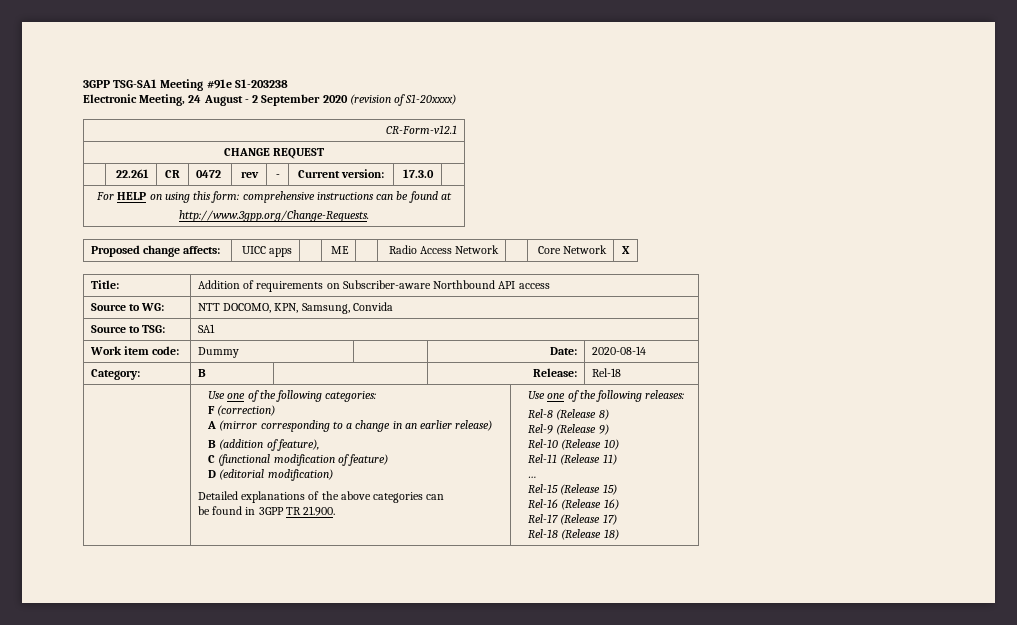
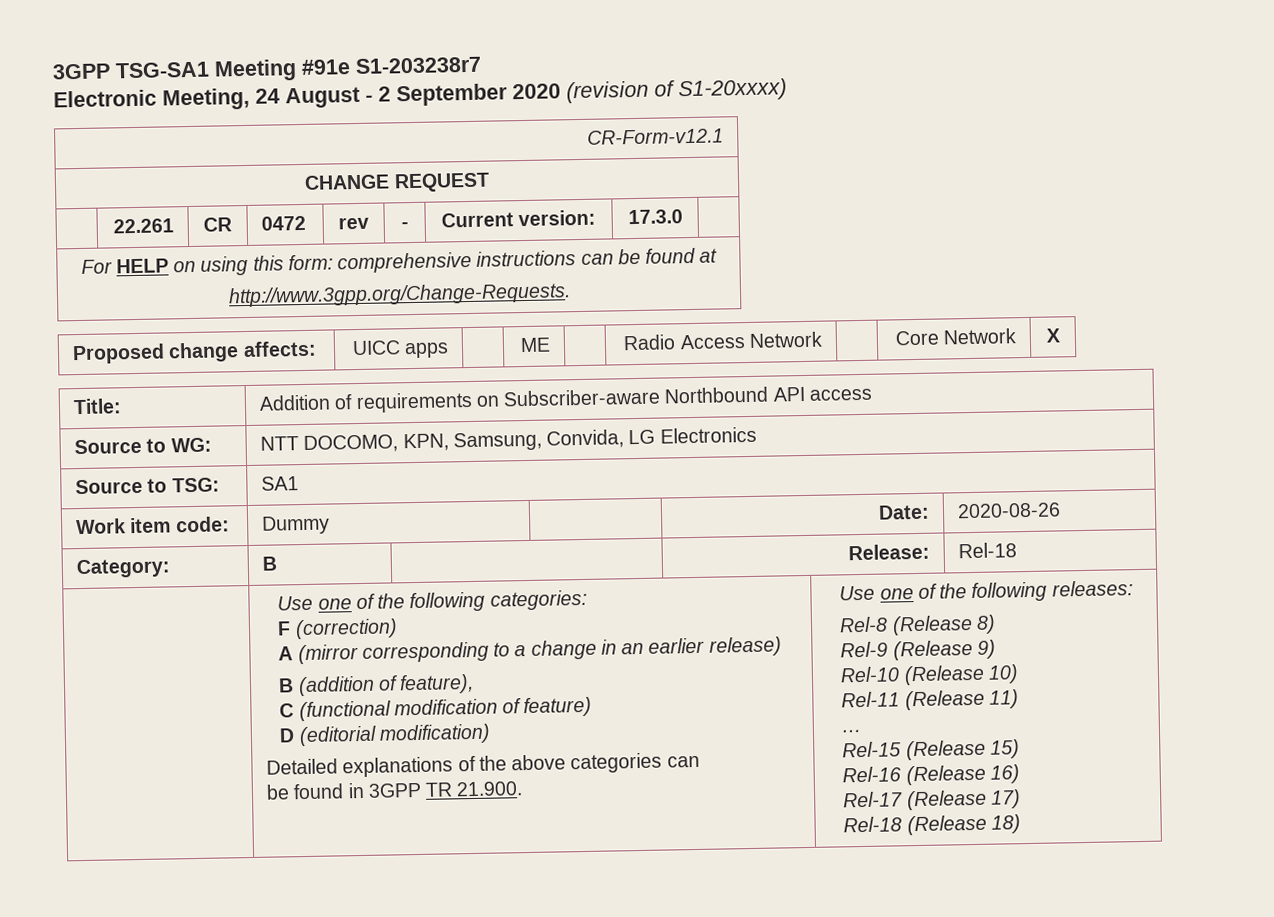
- 3GPP TSG-SA1 Meeting #91e S1-203238
+ 3GPP TSG-SA1 Meeting #91e S1-203238r7
- Source to WG: | NTT DOCOMO, KPN, Samsung, Convida
+ Source to WG: | NTT DOCOMO, KPN, Samsung, Convida, LG Electronics
- Work item code: | Dummy | | Date: | 2020-08-14
+ Work item code: | Dummy | | Date: | 2020-08-26

